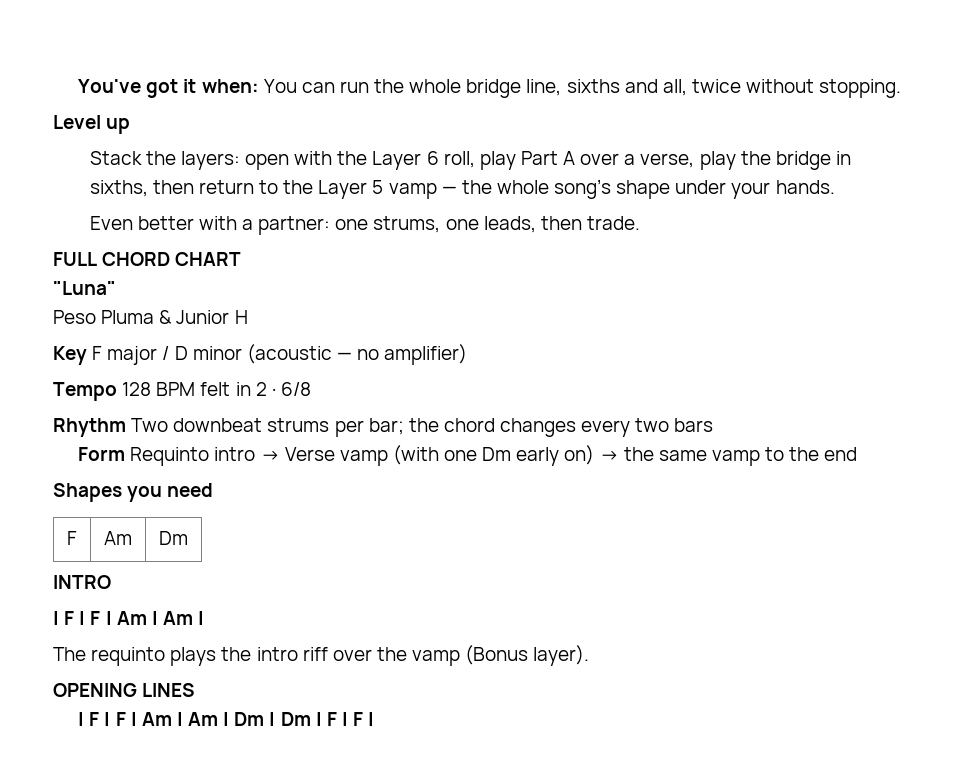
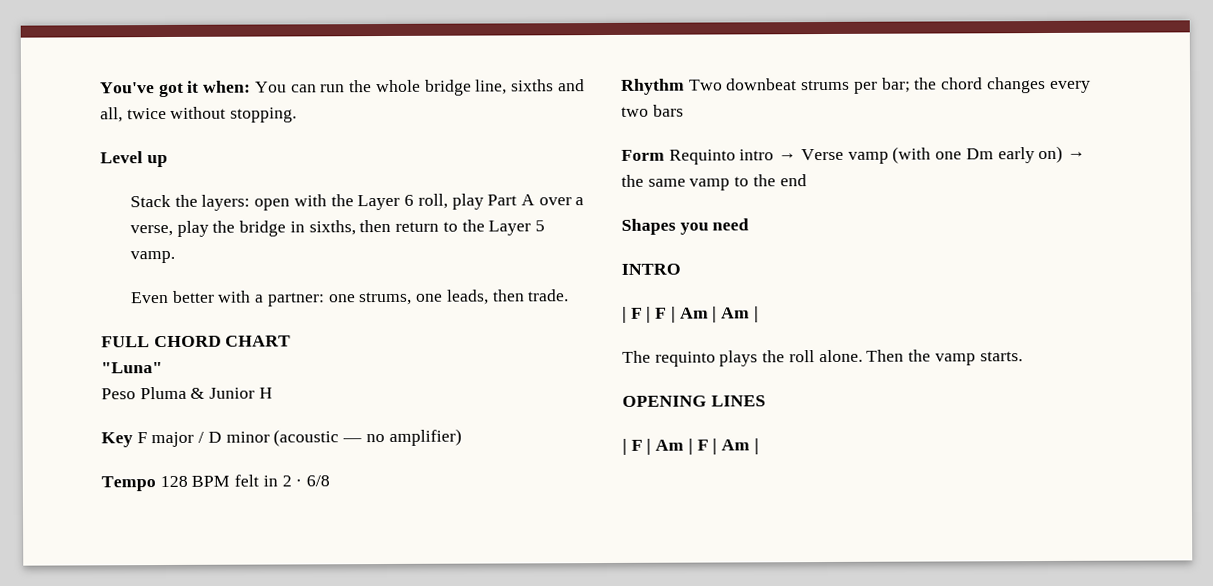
- Stack the layers: open with the Layer 6 roll, play Part A over a verse, play the bridge in sixths, then return to the Layer 5 vamp — the whole song’s shape under your hands.
+ Stack the layers: open with the Layer 6 roll, play Part A over a verse, play the bridge in sixths, then return to the Layer 5 vamp.
- F | Am | Dm
- The requinto plays the intro riff over the vamp (Bonus layer).
+ The requinto plays the roll alone. Then the vamp starts.
- | F | F | Am | Am | Dm | Dm | F | F |
+ | F | Am | F | Am |

